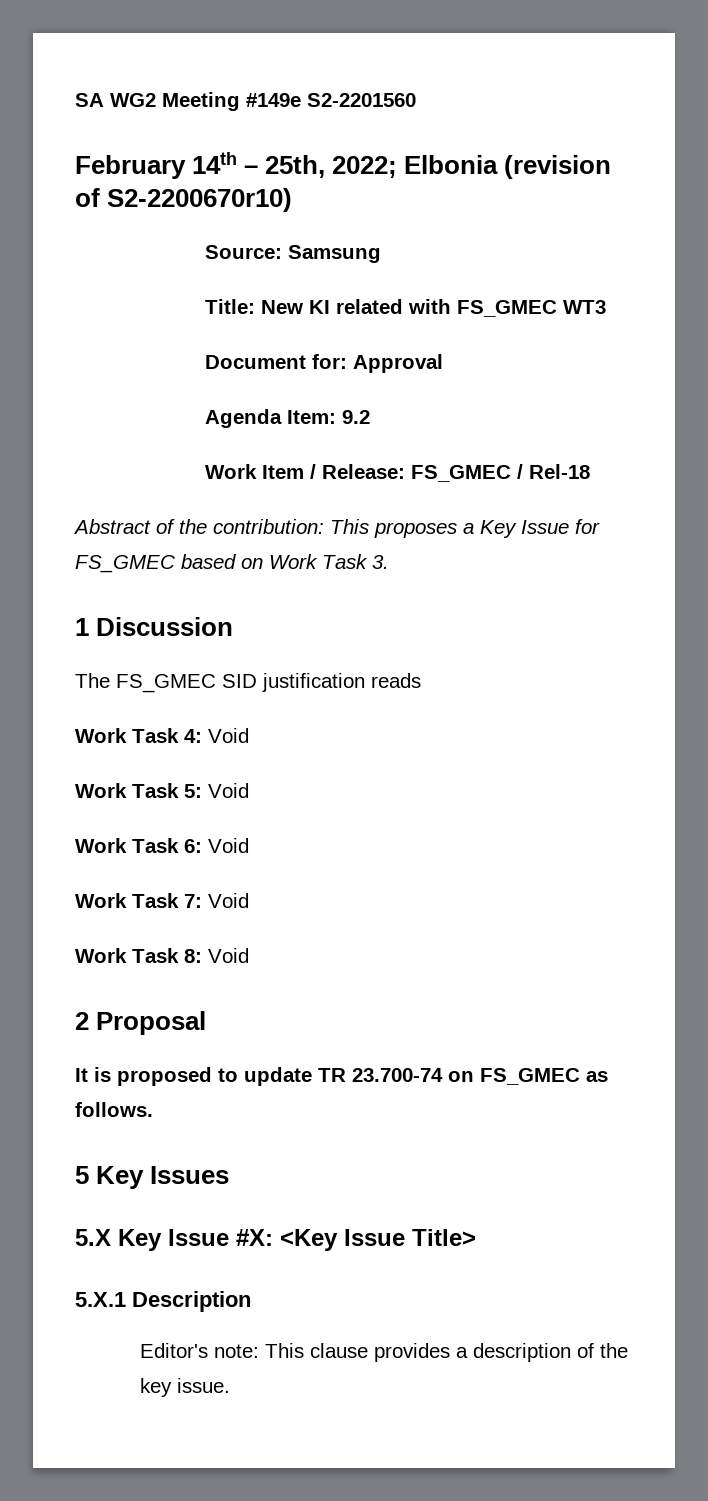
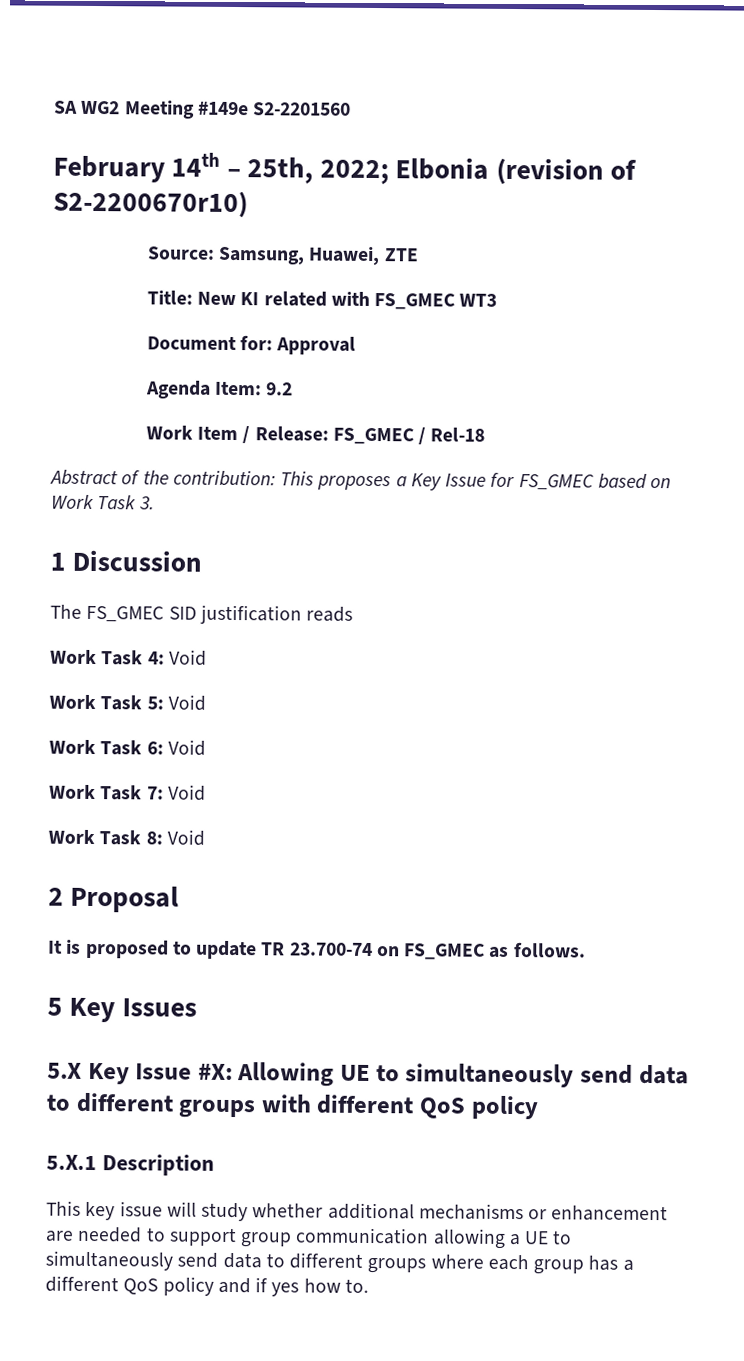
- Source: Samsung
+ Source: Samsung, Huawei, ZTE
- 5.X Key Issue #X: <Key Issue Title>
+ 5.X Key Issue #X: Allowing UE to simultaneously send data to different groups with different QoS policy
  5.X.1 Description
- Editor's note: This clause provides a description of the key issue.
+ This key issue will study whether additional mechanisms or enhancement are needed to support group communication allowing a UE to simultaneously send data to different groups where each group has a different QoS policy and if yes how to.

